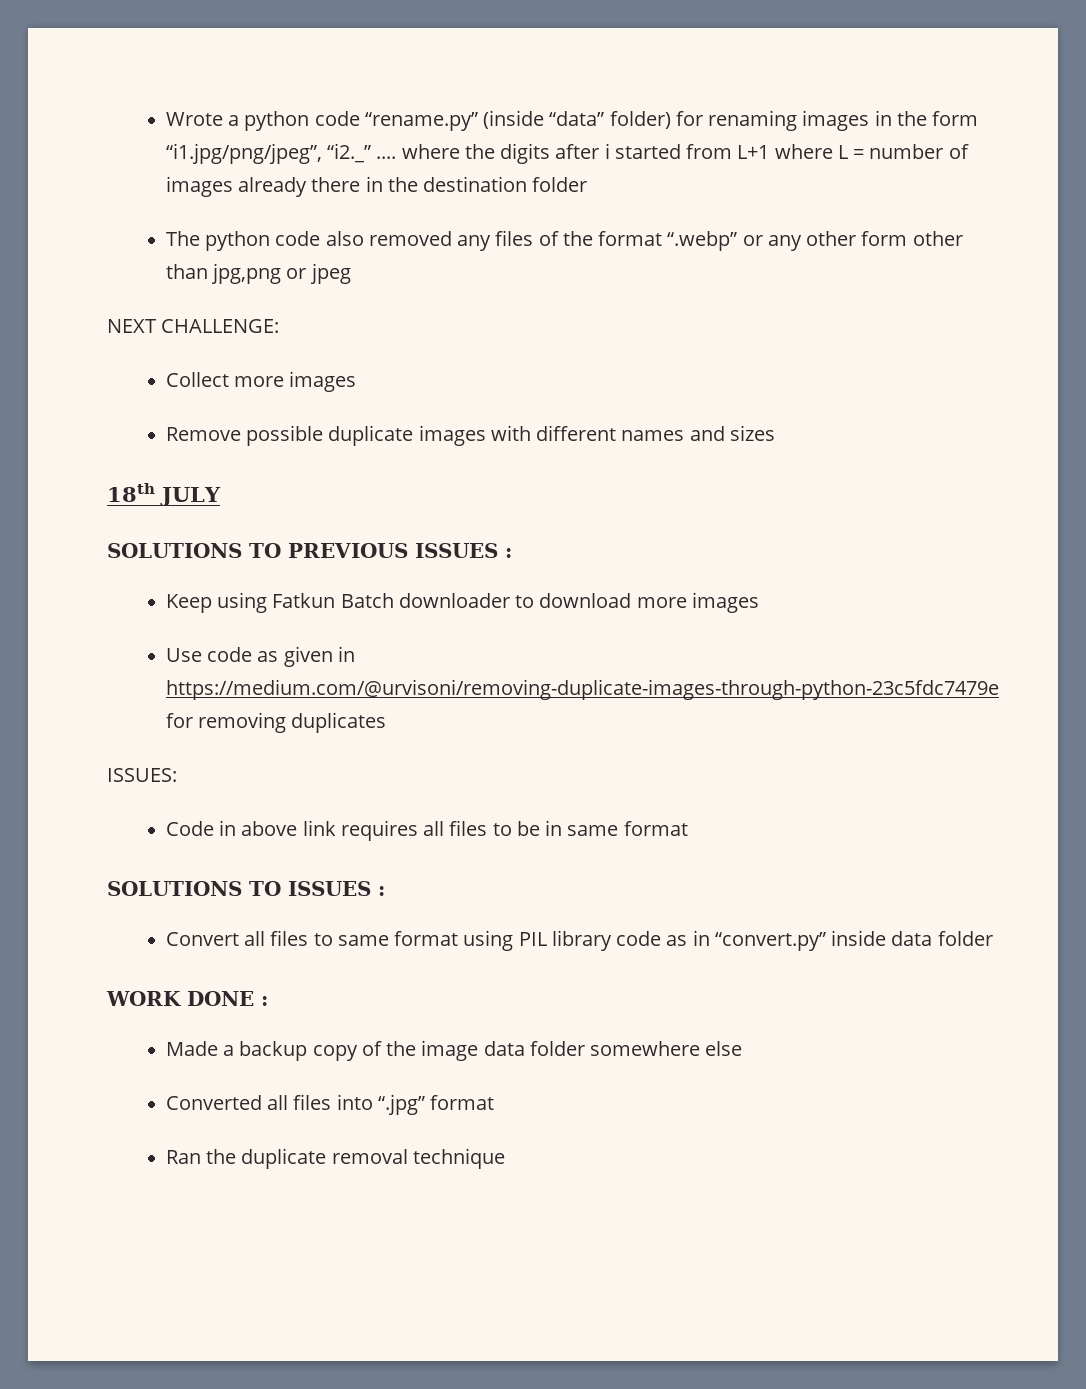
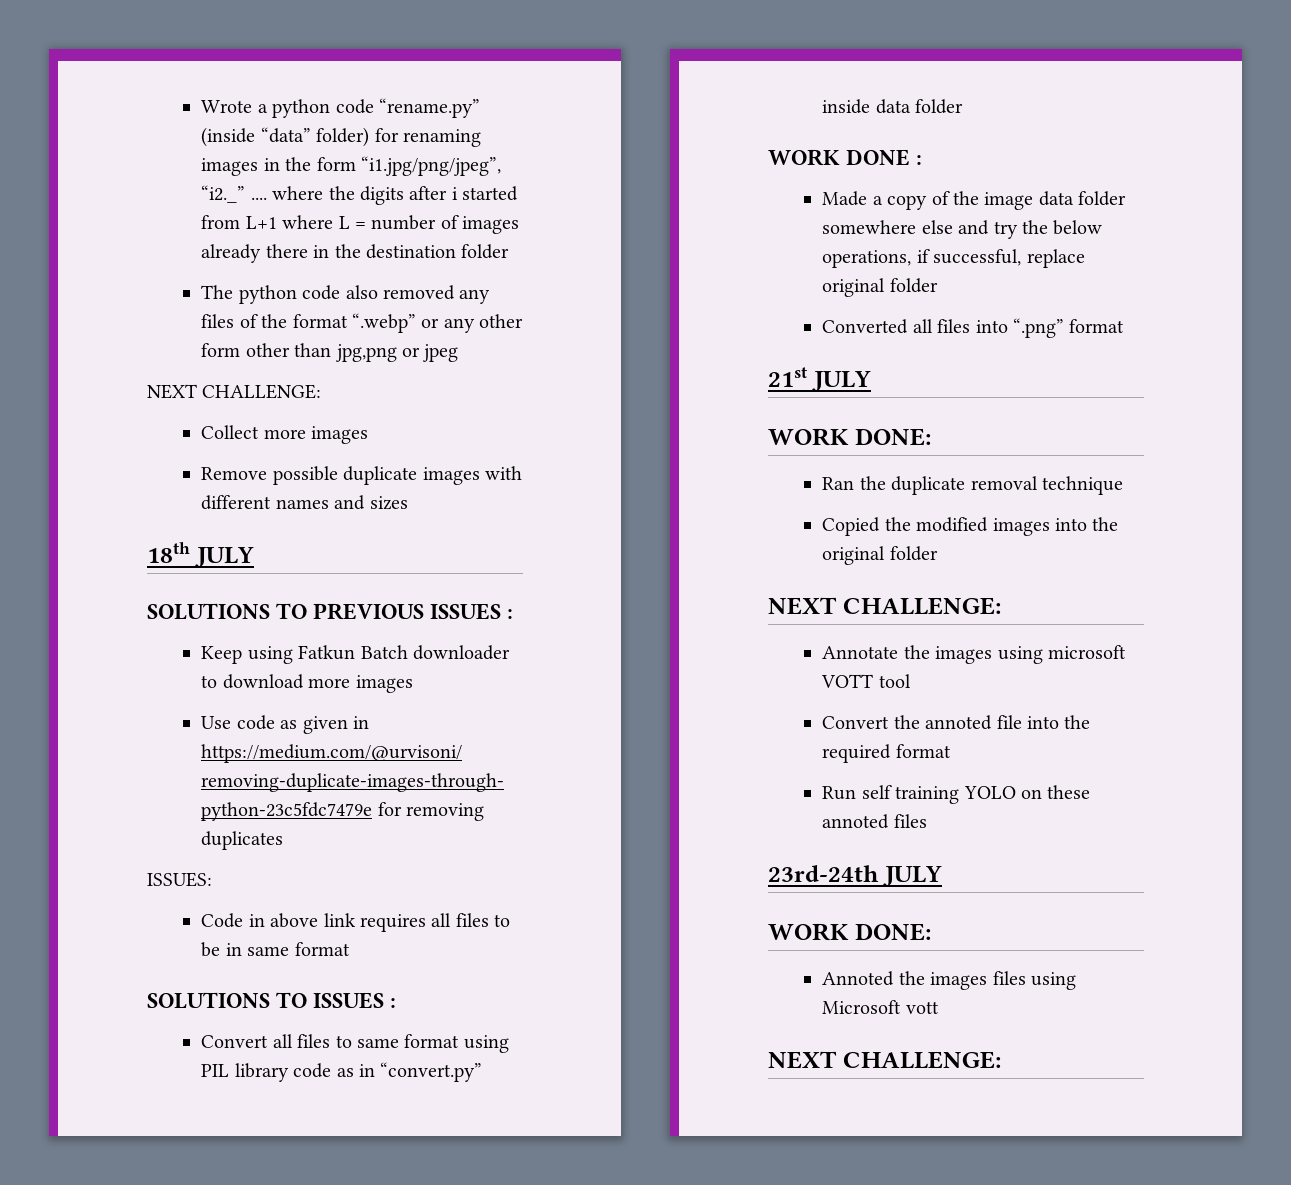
- Made a backup copy of the image data folder somewhere else
+ Made a copy of the image data folder somewhere else and try the below operations, if successful, replace original folder
- Converted all files into “.jpg” format
+ Converted all files into “.png” format
+ 21st JULY
+ WORK DONE:
+ Copied the modified images into the original folder
+ NEXT CHALLENGE:
+ Annotate the images using microsoft VOTT tool
+ Convert the annoted file into the required format
+ Run self training YOLO on these annoted files
+ 23rd-24th JULY
+ WORK DONE:
+ Annoted the images files using Microsoft vott
+ NEXT CHALLENGE:

